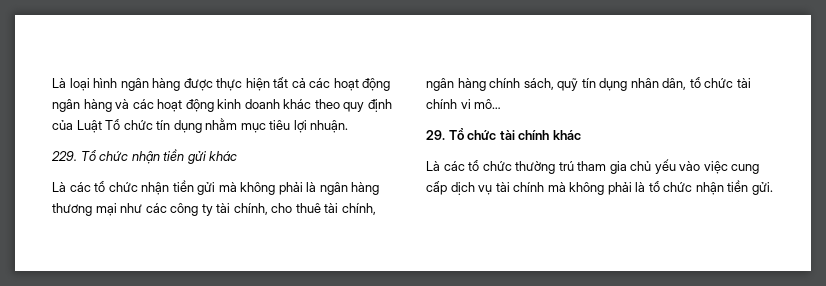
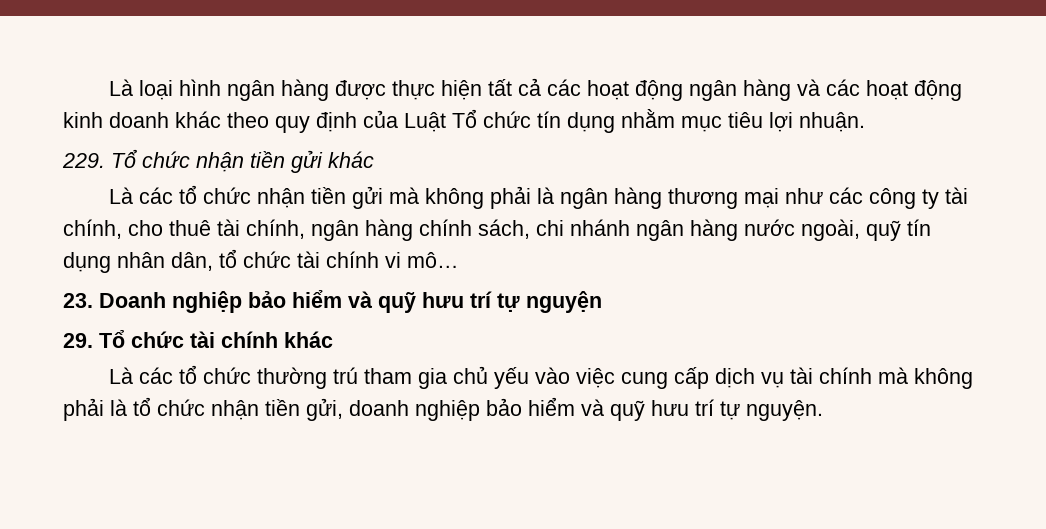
- Là các tổ chức nhận tiền gửi mà không phải là ngân hàng thương mại như các công ty tài chính, cho thuê tài chính, ngân hàng chính sách, quỹ tín dụng nhân dân, tổ chức tài chính vi mô…
+ Là các tổ chức nhận tiền gửi mà không phải là ngân hàng thương mại như các công ty tài chính, cho thuê tài chính, ngân hàng chính sách, chi nhánh ngân hàng nước ngoài, quỹ tín dụng nhân dân, tổ chức tài chính vi mô…
+ 23. Doanh nghiệp bảo hiểm và quỹ hưu trí tự nguyện
- Là các tổ chức thường trú tham gia chủ yếu vào việc cung cấp dịch vụ tài chính mà không phải là tổ chức nhận tiền gửi.
+ Là các tổ chức thường trú tham gia chủ yếu vào việc cung cấp dịch vụ tài chính mà không phải là tổ chức nhận tiền gửi, doanh nghiệp bảo hiểm và quỹ hưu trí tự nguyện.

